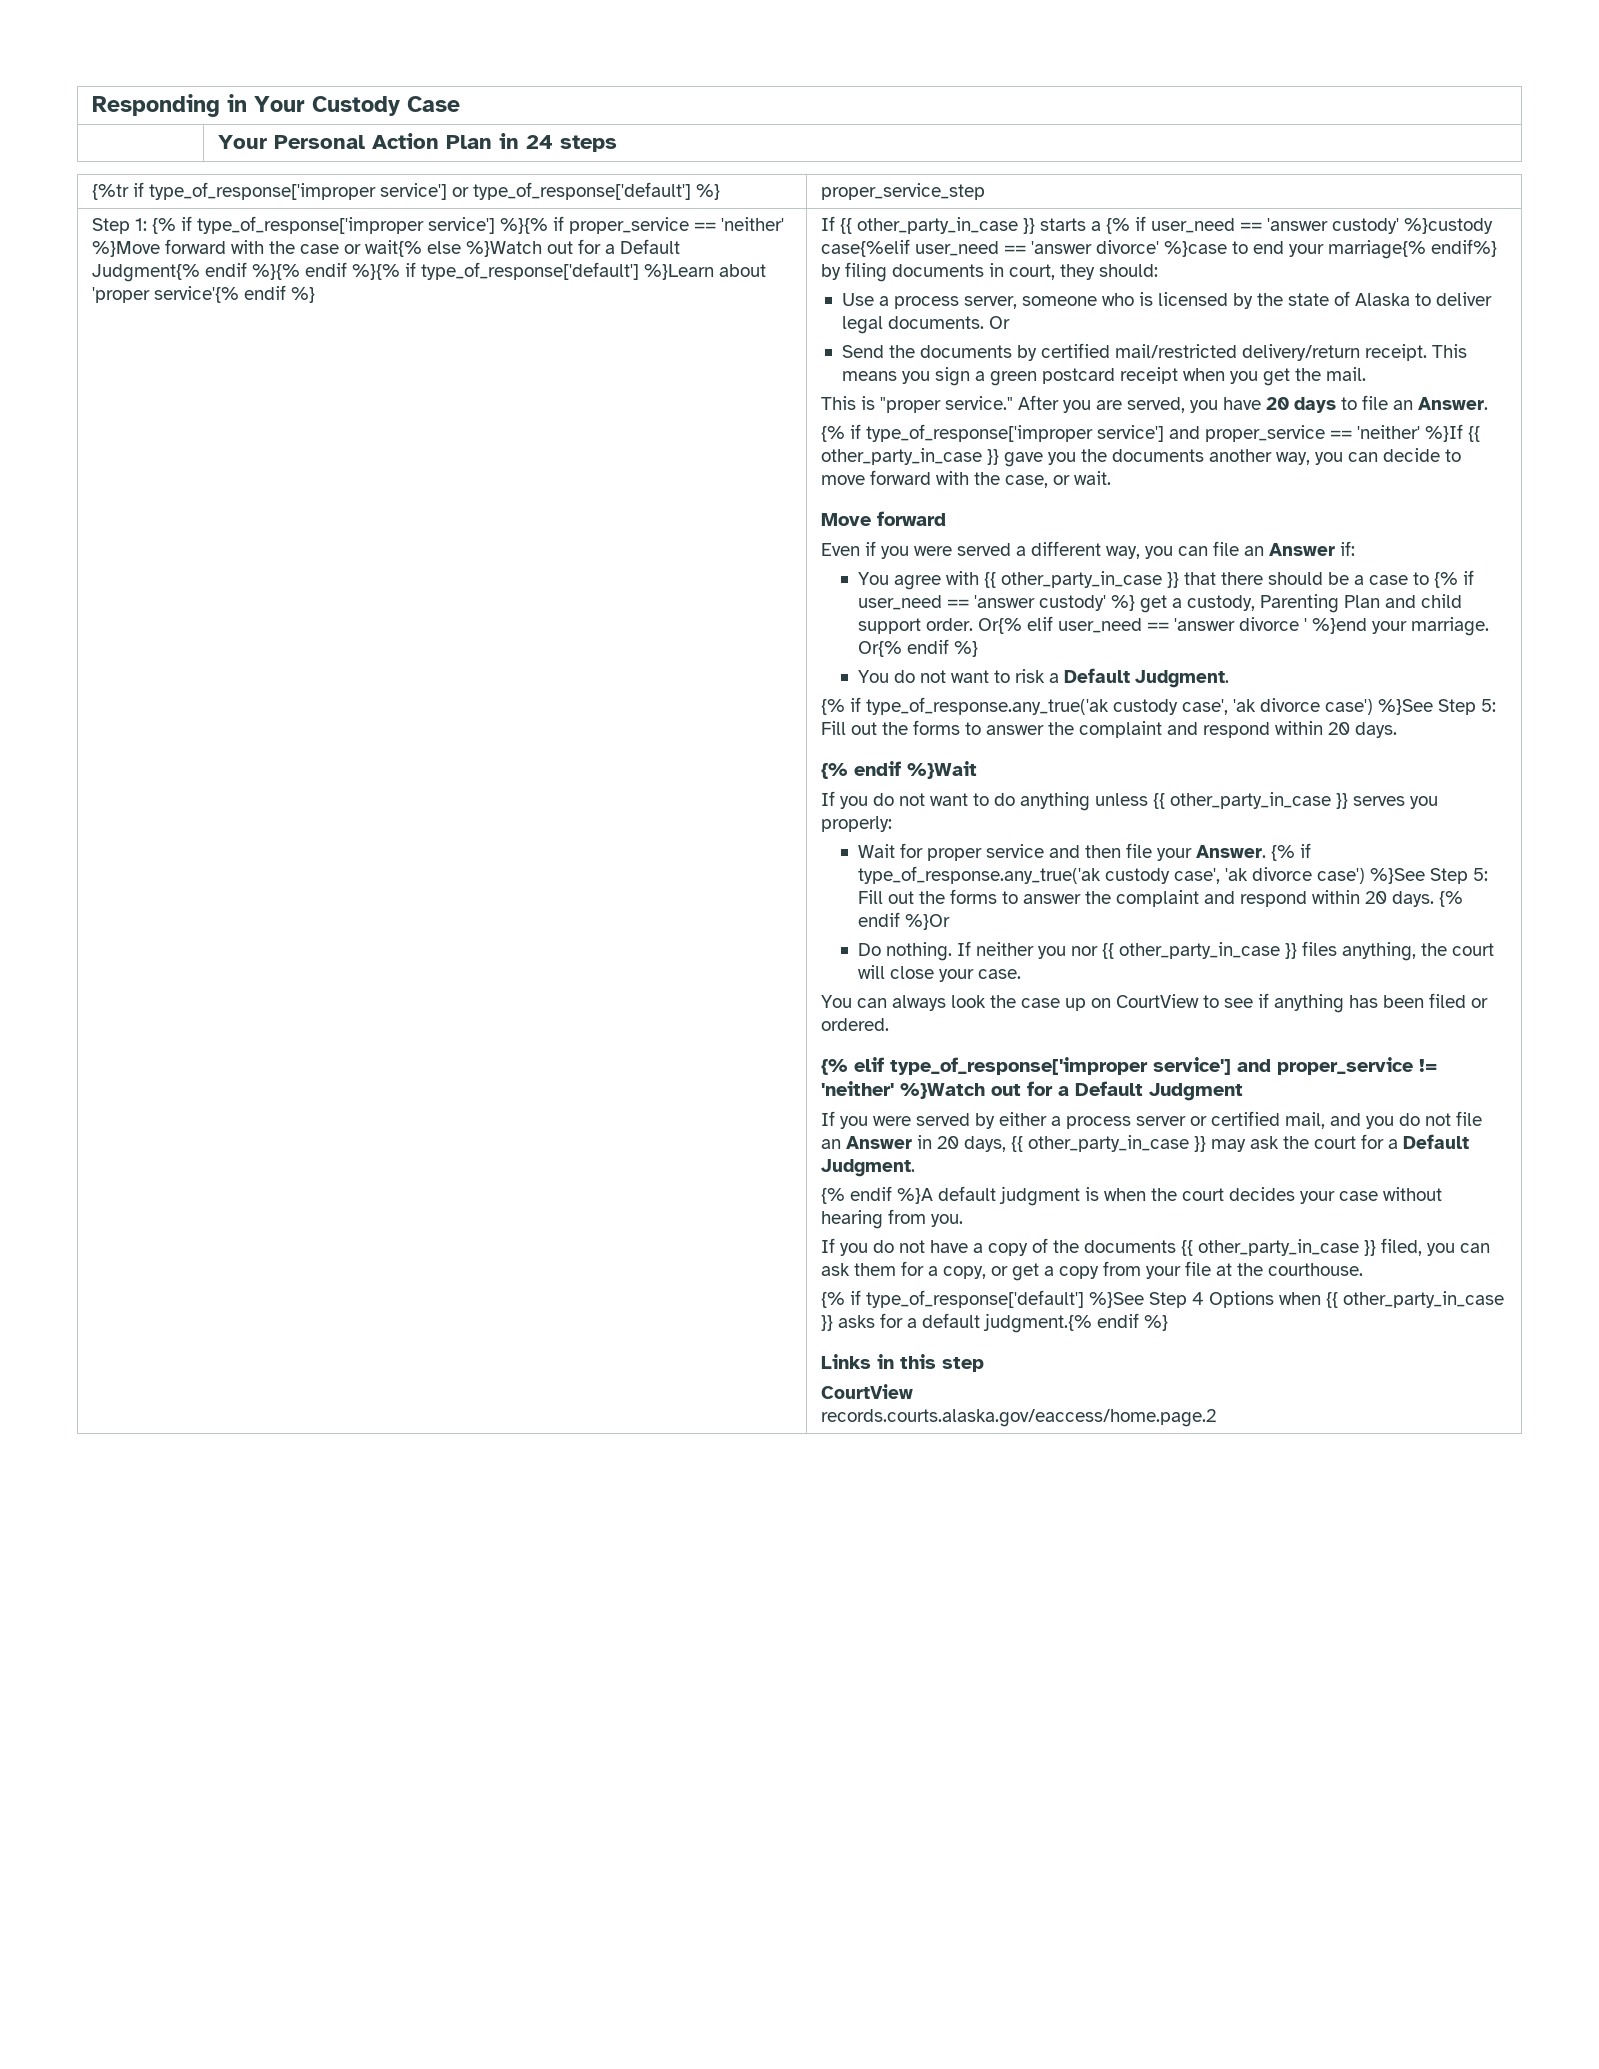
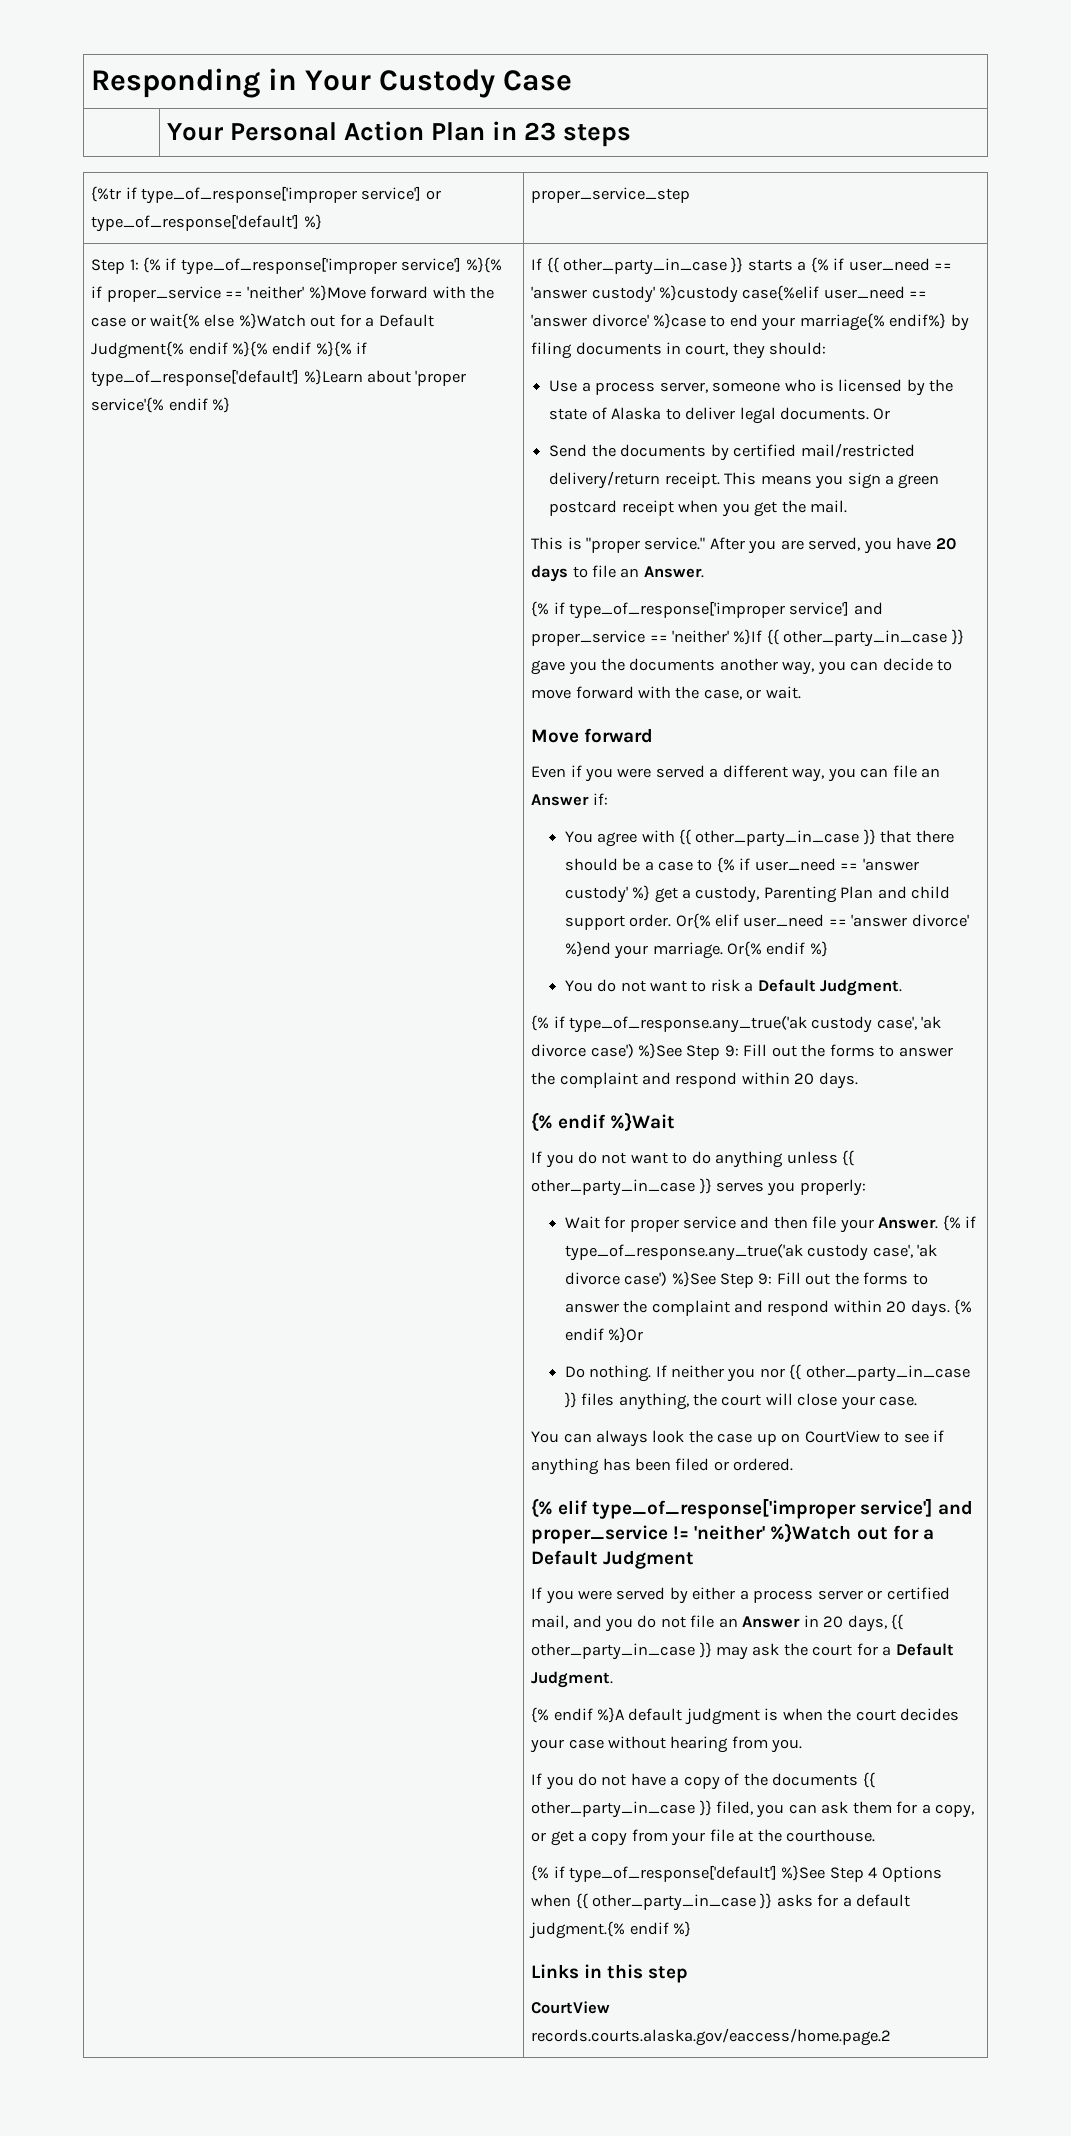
- | Your Personal Action Plan in 24 steps
+ | Your Personal Action Plan in 23 steps
- Or{% elif user_need == 'answer divorce ' %}end your marriage.
+ Or{% elif user_need == 'answer divorce' %}end your marriage.
  You do not want to risk a Default Judgment.
- {% if type_of_response.any_true('ak custody case', 'ak divorce case') %}See Step 5: Fill out the forms to answer the complaint and respond within 20 days.
+ {% if type_of_response.any_true('ak custody case', 'ak divorce case') %}See Step 9: Fill out the forms to answer the complaint and respond within 20 days.
- Wait for proper service and then file your Answer. {% if type_of_response.any_true('ak custody case', 'ak divorce case') %}See Step 5: Fill out the forms to answer the complaint and respond within 20 days.
+ Wait for proper service and then file your Answer. {% if type_of_response.any_true('ak custody case', 'ak divorce case') %}See Step 9: Fill out the forms to answer the complaint and respond within 20 days.

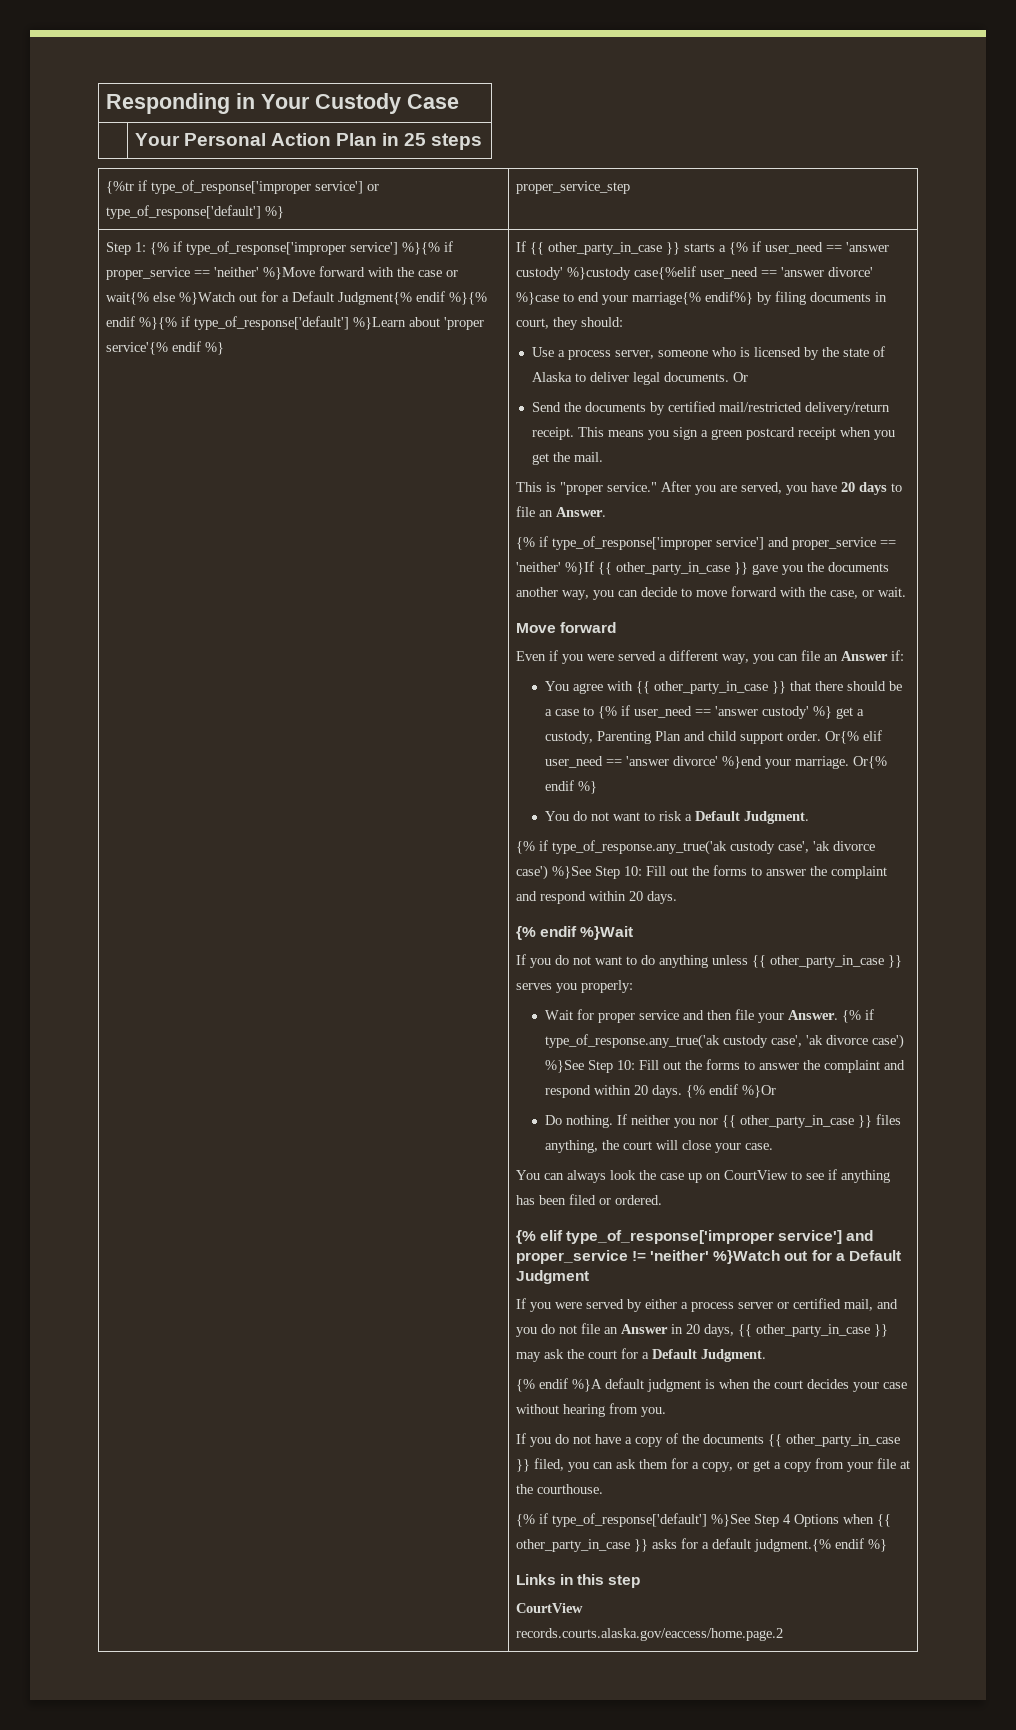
- | Your Personal Action Plan in 23 steps
+ | Your Personal Action Plan in 25 steps
  You do not want to risk a Default Judgment.
- {% if type_of_response.any_true('ak custody case', 'ak divorce case') %}See Step 9: Fill out the forms to answer the complaint and respond within 20 days.
+ {% if type_of_response.any_true('ak custody case', 'ak divorce case') %}See Step 10: Fill out the forms to answer the complaint and respond within 20 days.
- Wait for proper service and then file your Answer. {% if type_of_response.any_true('ak custody case', 'ak divorce case') %}See Step 9: Fill out the forms to answer the complaint and respond within 20 days.
+ Wait for proper service and then file your Answer. {% if type_of_response.any_true('ak custody case', 'ak divorce case') %}See Step 10: Fill out the forms to answer the complaint and respond within 20 days.

